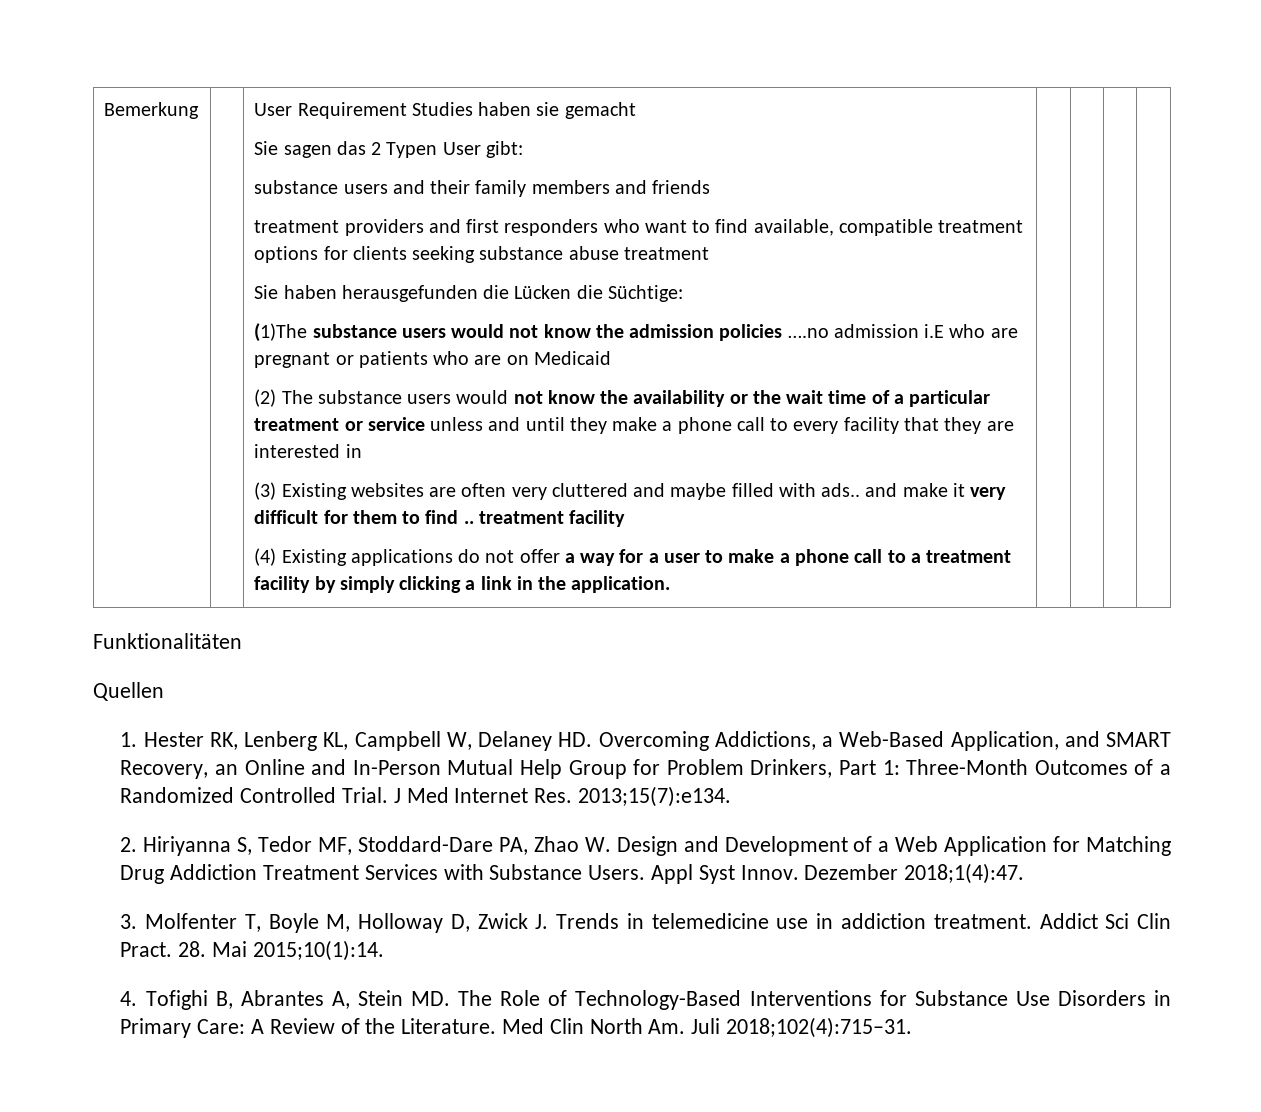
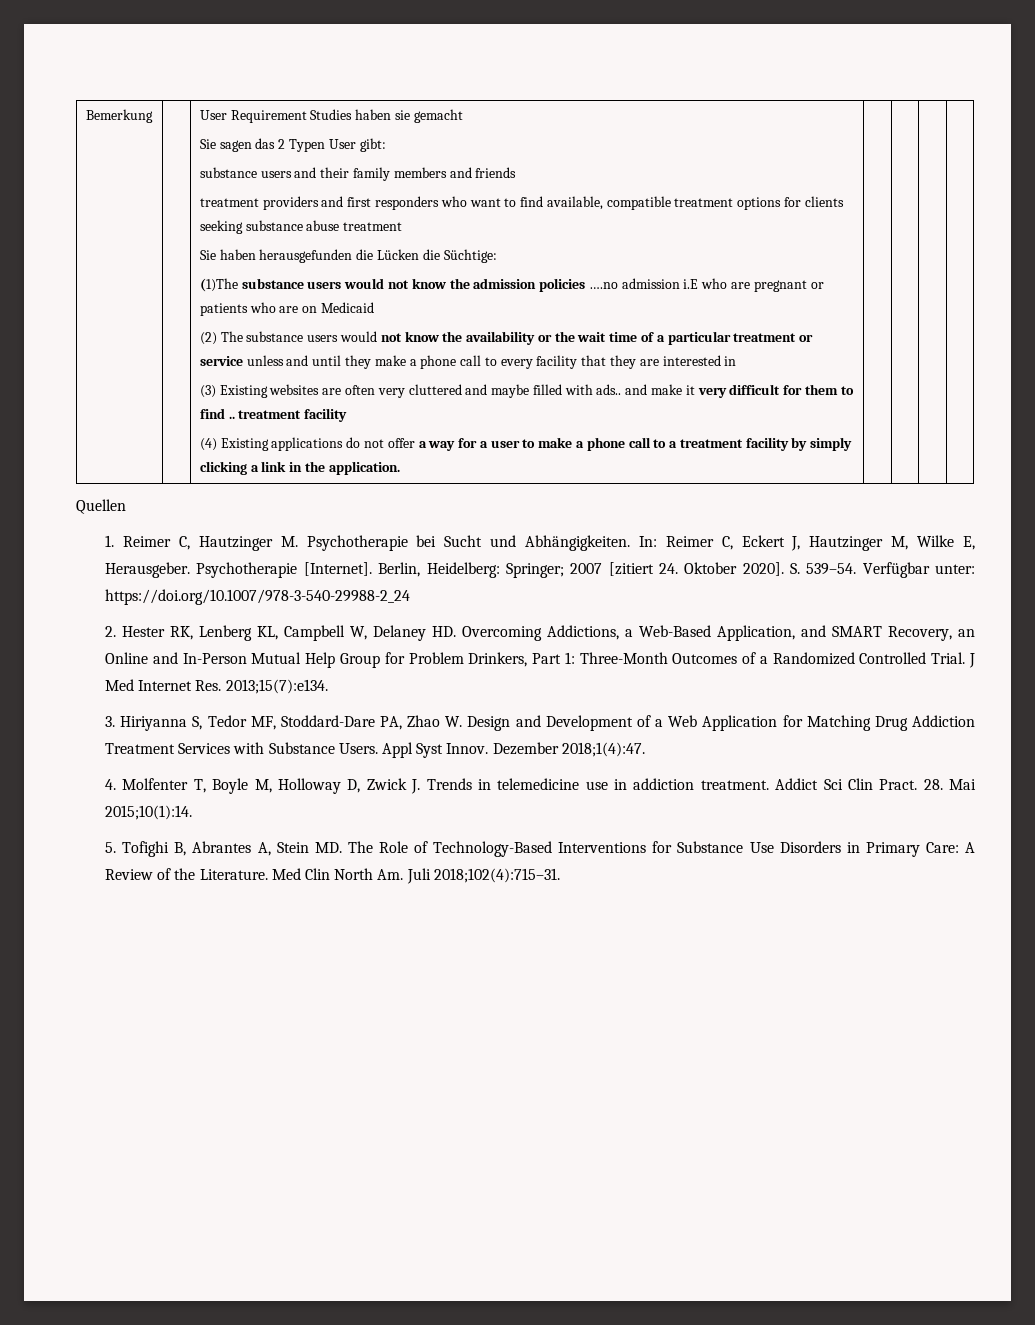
- Funktionalitäten
- 1. Hester RK, Lenberg KL, Campbell W, Delaney HD. Overcoming Addictions, a Web-Based Application, and SMART Recovery, an Online and In-Person Mutual Help Group for Problem Drinkers, Part 1: Three-Month Outcomes of a Randomized Controlled Trial.
+ 1. Reimer C, Hautzinger M. Psychotherapie bei Sucht und Abhängigkeiten. In: Reimer C, Eckert J, Hautzinger M, Wilke E, Herausgeber. Psychotherapie [Internet]. Berlin, Heidelberg: Springer; 2007 [zitiert 24. Oktober 2020]. S. 539–54. Verfügbar unter: https://doi.org/10.1007/978-3-540-29988-2_24
+ 2. Hester RK, Lenberg KL, Campbell W, Delaney HD. Overcoming Addictions, a Web-Based Application, and SMART Recovery, an Online and In-Person Mutual Help Group for Problem Drinkers, Part 1: Three-Month Outcomes of a Randomized Controlled Trial.
- 2. Hiriyanna S, Tedor MF, Stoddard-Dare PA, Zhao W. Design and Development of a Web Application for Matching Drug Addiction Treatment Services with Substance Users.
+ 3. Hiriyanna S, Tedor MF, Stoddard-Dare PA, Zhao W. Design and Development of a Web Application for Matching Drug Addiction Treatment Services with Substance Users.
- 3. Molfenter T, Boyle M, Holloway D, Zwick J. Trends in telemedicine use in addiction treatment.
+ 4. Molfenter T, Boyle M, Holloway D, Zwick J. Trends in telemedicine use in addiction treatment.
- 4. Tofighi B, Abrantes A, Stein MD. The Role of Technology-Based Interventions for Substance Use Disorders in Primary Care: A Review of the Literature.
+ 5. Tofighi B, Abrantes A, Stein MD. The Role of Technology-Based Interventions for Substance Use Disorders in Primary Care: A Review of the Literature.

